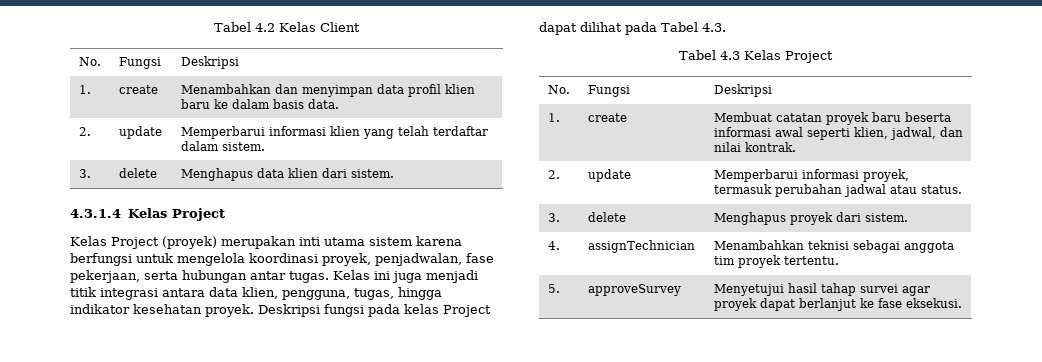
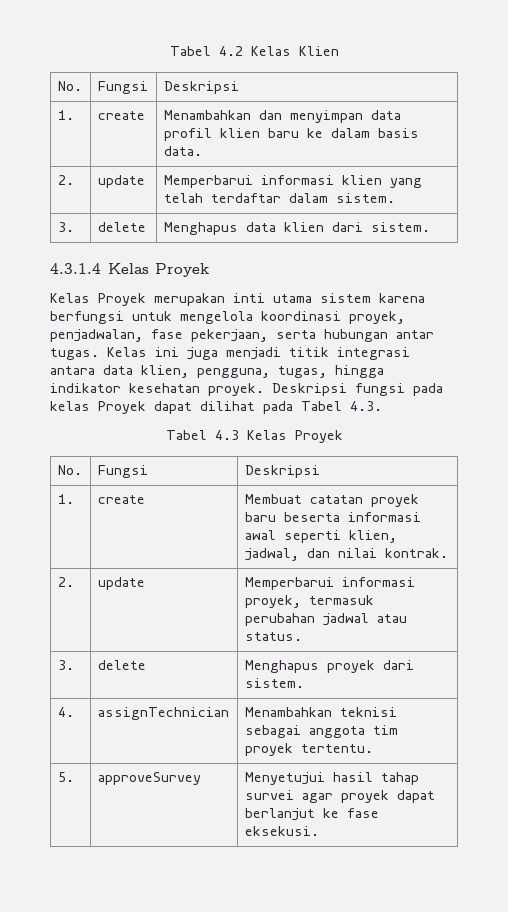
- Tabel 4.2 Kelas Client
+ Tabel 4.2 Kelas Klien
- 4.3.1.4 Kelas Project
- Kelas Project (proyek) merupakan inti utama sistem karena berfungsi untuk mengelola koordinasi proyek, penjadwalan, fase pekerjaan, serta hubungan antar tugas.
+ 4.3.1.4 Kelas Proyek
+ Kelas Proyek merupakan inti utama sistem karena berfungsi untuk mengelola koordinasi proyek, penjadwalan, fase pekerjaan, serta hubungan antar tugas.
- Deskripsi fungsi pada kelas Project dapat dilihat pada Tabel 4.3.
+ Deskripsi fungsi pada kelas Proyek dapat dilihat pada Tabel 4.3.
- Tabel 4.3 Kelas Project
+ Tabel 4.3 Kelas Proyek

